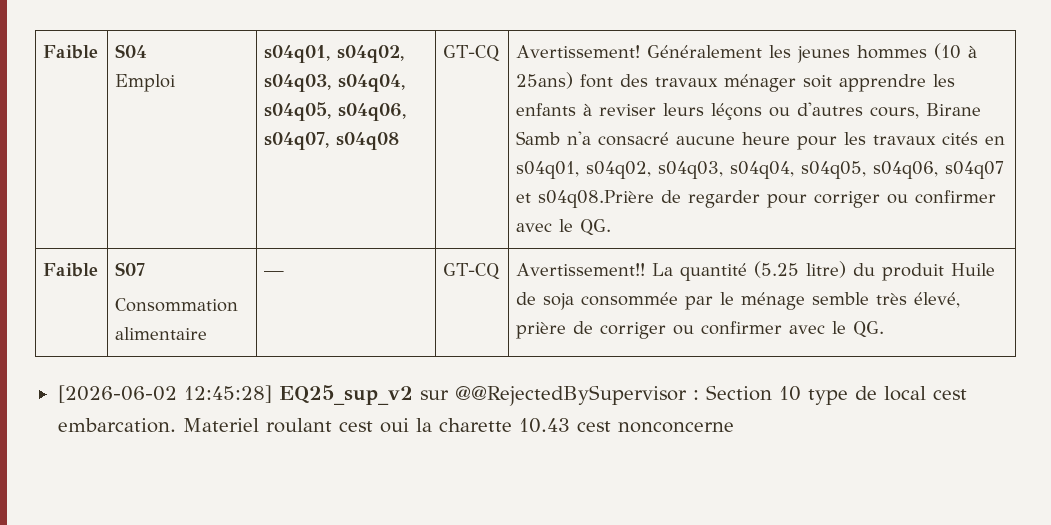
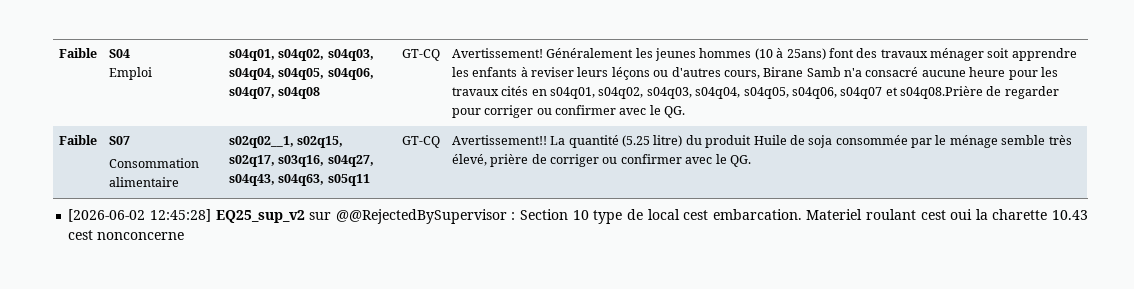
  Faible | S07
- Consommation alimentaire | — | GT-CQ | Avertissement!! La quantité (5.25 litre) du produit Huile de soja consommée par le ménage semble très élevé, prière de corriger ou confirmer avec le QG.
+ Consommation alimentaire | s02q02__1, s02q15, s02q17, s03q16, s04q27, s04q43, s04q63, s05q11 | GT-CQ | Avertissement!! La quantité (5.25 litre) du produit Huile de soja consommée par le ménage semble très élevé, prière de corriger ou confirmer avec le QG.

